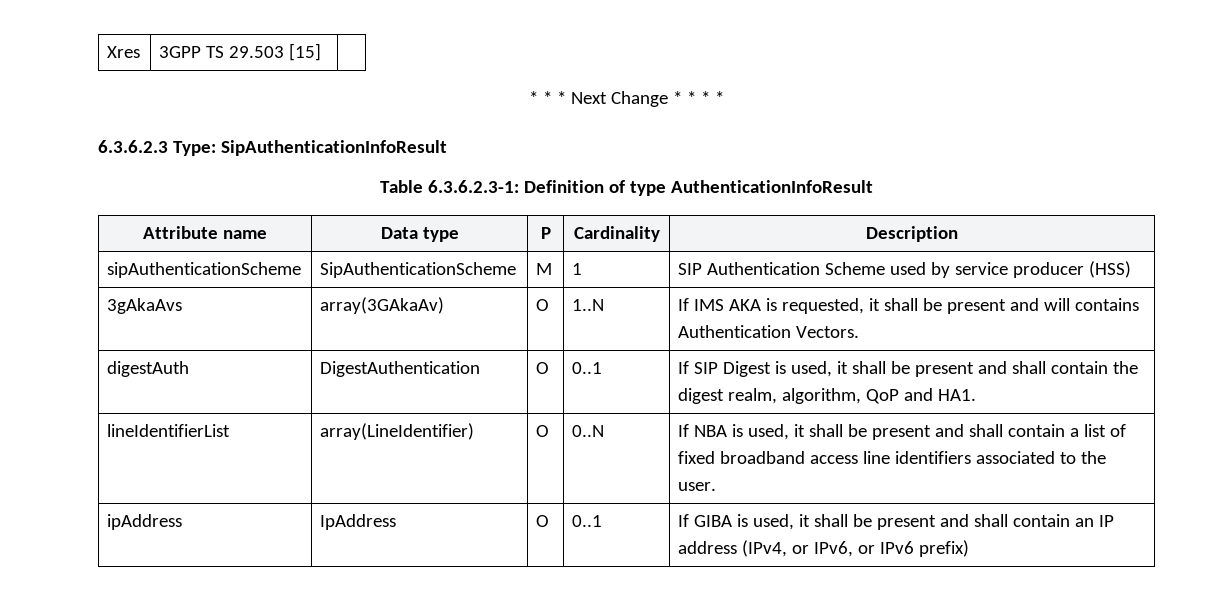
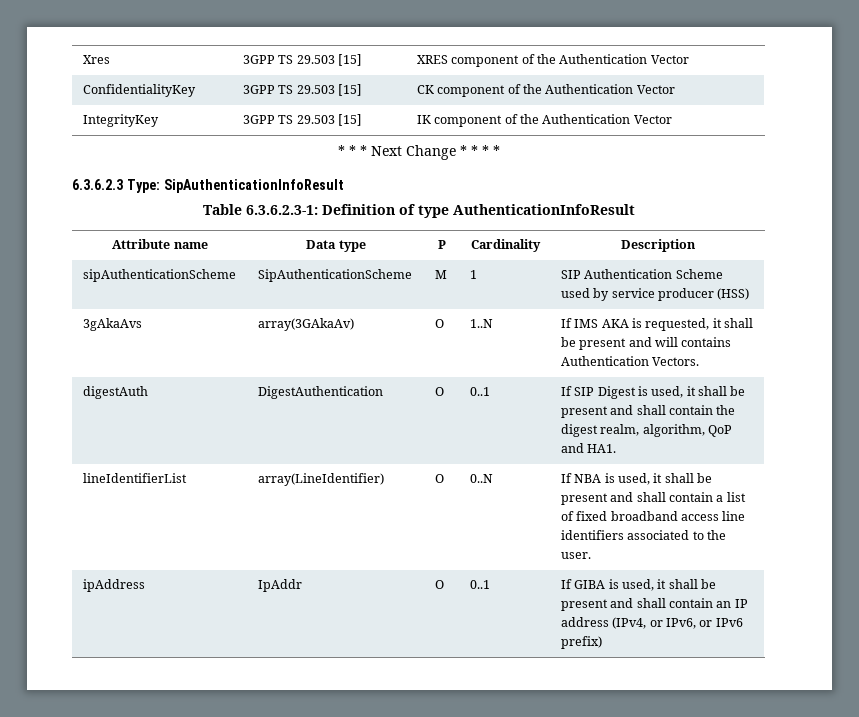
- Xres | 3GPP TS 29.503 [15] |
+ Xres | 3GPP TS 29.503 [15] | XRES component of the Authentication Vector
+ ConfidentialityKey | 3GPP TS 29.503 [15] | CK component of the Authentication Vector
+ IntegrityKey | 3GPP TS 29.503 [15] | IK component of the Authentication Vector
- ipAddress | IpAddress | O | 0..1 | If GIBA is used, it shall be present and shall contain an IP address (IPv4, or IPv6, or IPv6 prefix)
+ ipAddress | IpAddr | O | 0..1 | If GIBA is used, it shall be present and shall contain an IP address (IPv4, or IPv6, or IPv6 prefix)

